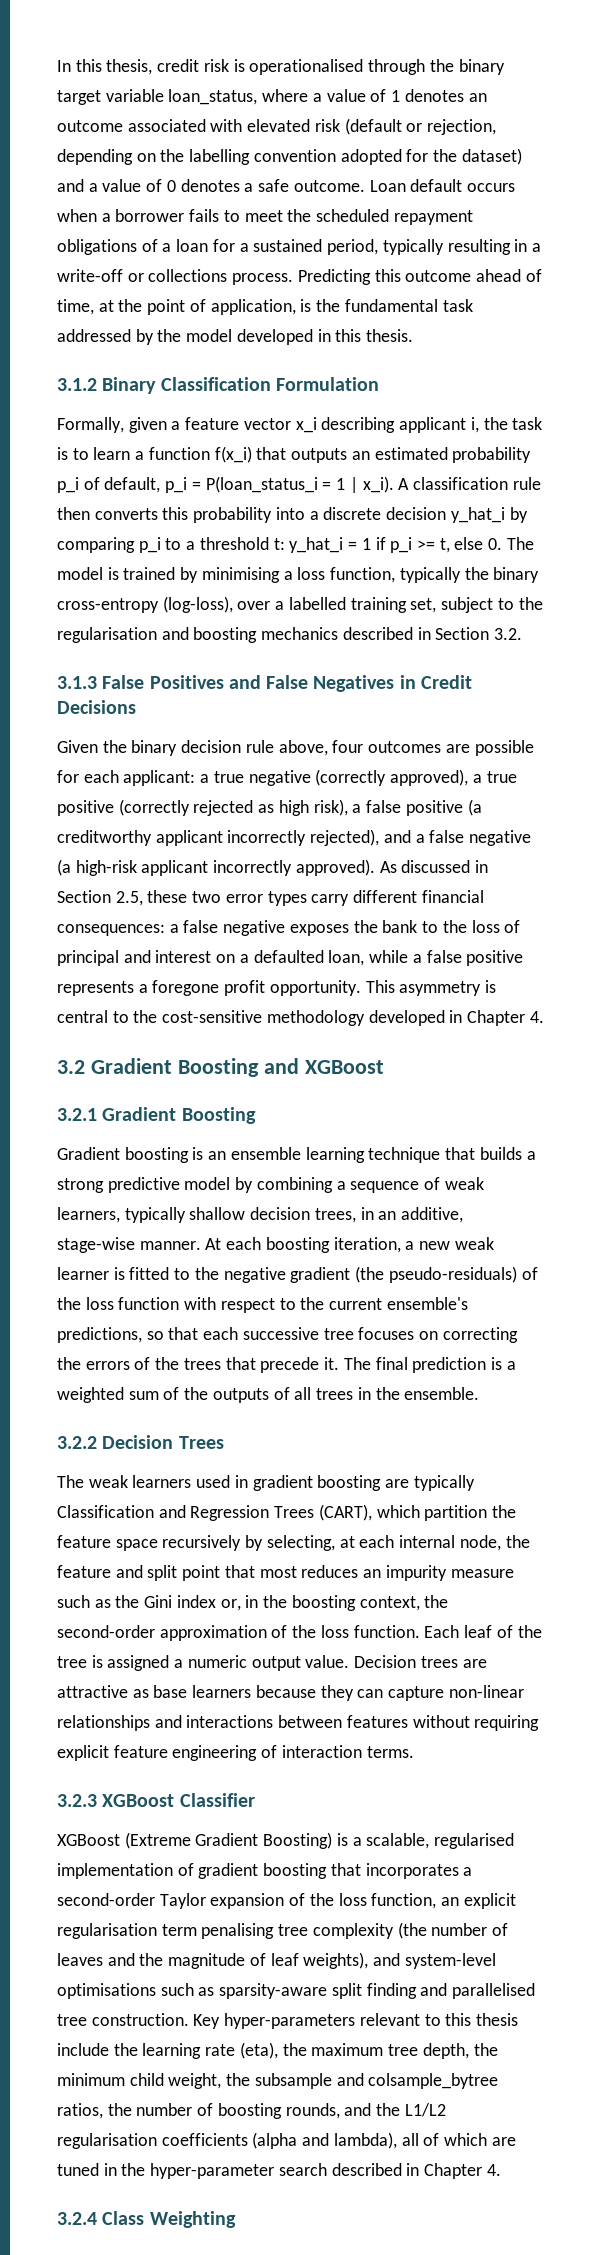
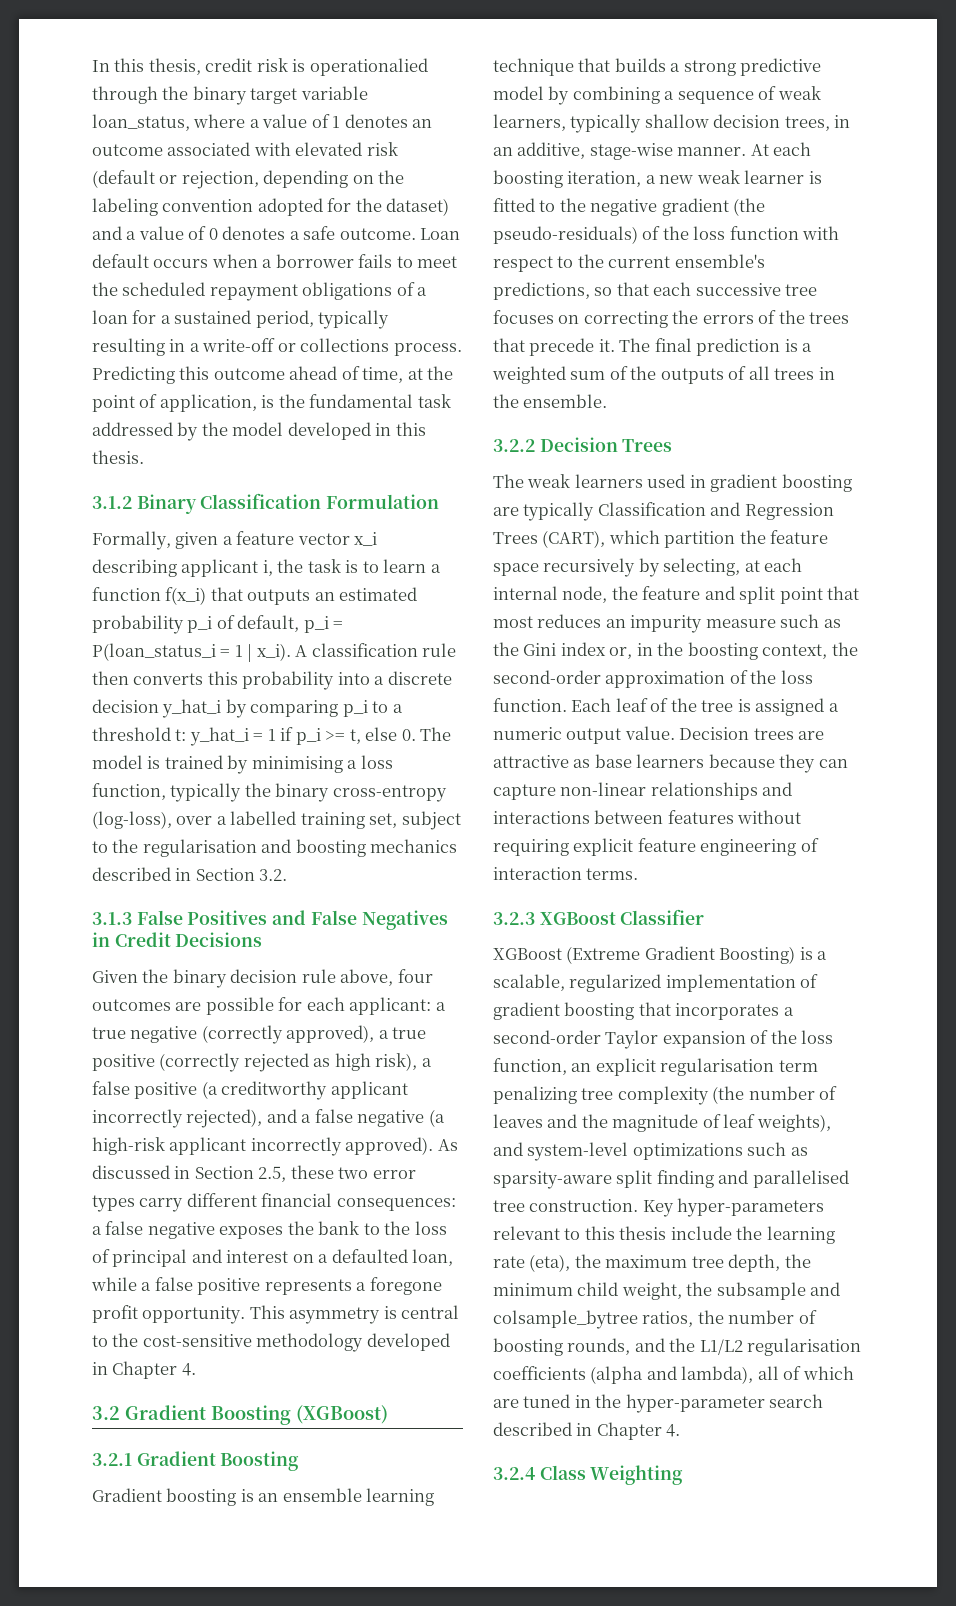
- In this thesis, credit risk is operationalised through the binary target variable loan_status, where a value of 1 denotes an outcome associated with elevated risk (default or rejection, depending on the labelling convention adopted for the dataset) and a value of 0 denotes a safe outcome.
+ In this thesis, credit risk is operationalied through the binary target variable loan_status, where a value of 1 denotes an outcome associated with elevated risk (default or rejection, depending on the labeling convention adopted for the dataset) and a value of 0 denotes a safe outcome.
- 3.2 Gradient Boosting and XGBoost
+ 3.2 Gradient Boosting (XGBoost)
- XGBoost (Extreme Gradient Boosting) is a scalable, regularised implementation of gradient boosting that incorporates a second-order Taylor expansion of the loss function, an explicit regularisation term penalising tree complexity (the number of leaves and the magnitude of leaf weights), and system-level optimisations such as sparsity-aware split finding and parallelised tree construction.
+ XGBoost (Extreme Gradient Boosting) is a scalable, regularized implementation of gradient boosting that incorporates a second-order Taylor expansion of the loss function, an explicit regularisation term penalizing tree complexity (the number of leaves and the magnitude of leaf weights), and system-level optimizations such as sparsity-aware split finding and parallelised tree construction.

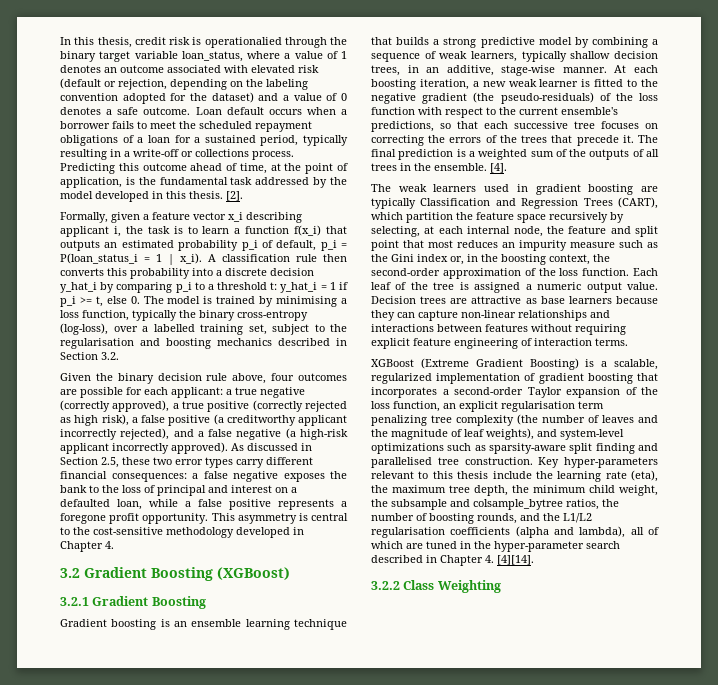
- Predicting this outcome ahead of time, at the point of application, is the fundamental task addressed by the model developed in this thesis.
- 3.1.2 Binary Classification Formulation
+ Predicting this outcome ahead of time, at the point of application, is the fundamental task addressed by the model developed in this thesis. [2].
- 3.1.3 False Positives and False Negatives in Credit Decisions
- The final prediction is a weighted sum of the outputs of all trees in the ensemble.
- 3.2.2 Decision Trees
+ The final prediction is a weighted sum of the outputs of all trees in the ensemble. [4].
- 3.2.3 XGBoost Classifier
- Key hyper-parameters relevant to this thesis include the learning rate (eta), the maximum tree depth, the minimum child weight, the subsample and colsample_bytree ratios, the number of boosting rounds, and the L1/L2 regularisation coefficients (alpha and lambda), all of which are tuned in the hyper-parameter search described in Chapter 4.
- 3.2.4 Class Weighting
+ Key hyper-parameters relevant to this thesis include the learning rate (eta), the maximum tree depth, the minimum child weight, the subsample and colsample_bytree ratios, the number of boosting rounds, and the L1/L2 regularisation coefficients (alpha and lambda), all of which are tuned in the hyper-parameter search described in Chapter 4. [4][14].
+ 3.2.2 Class Weighting

